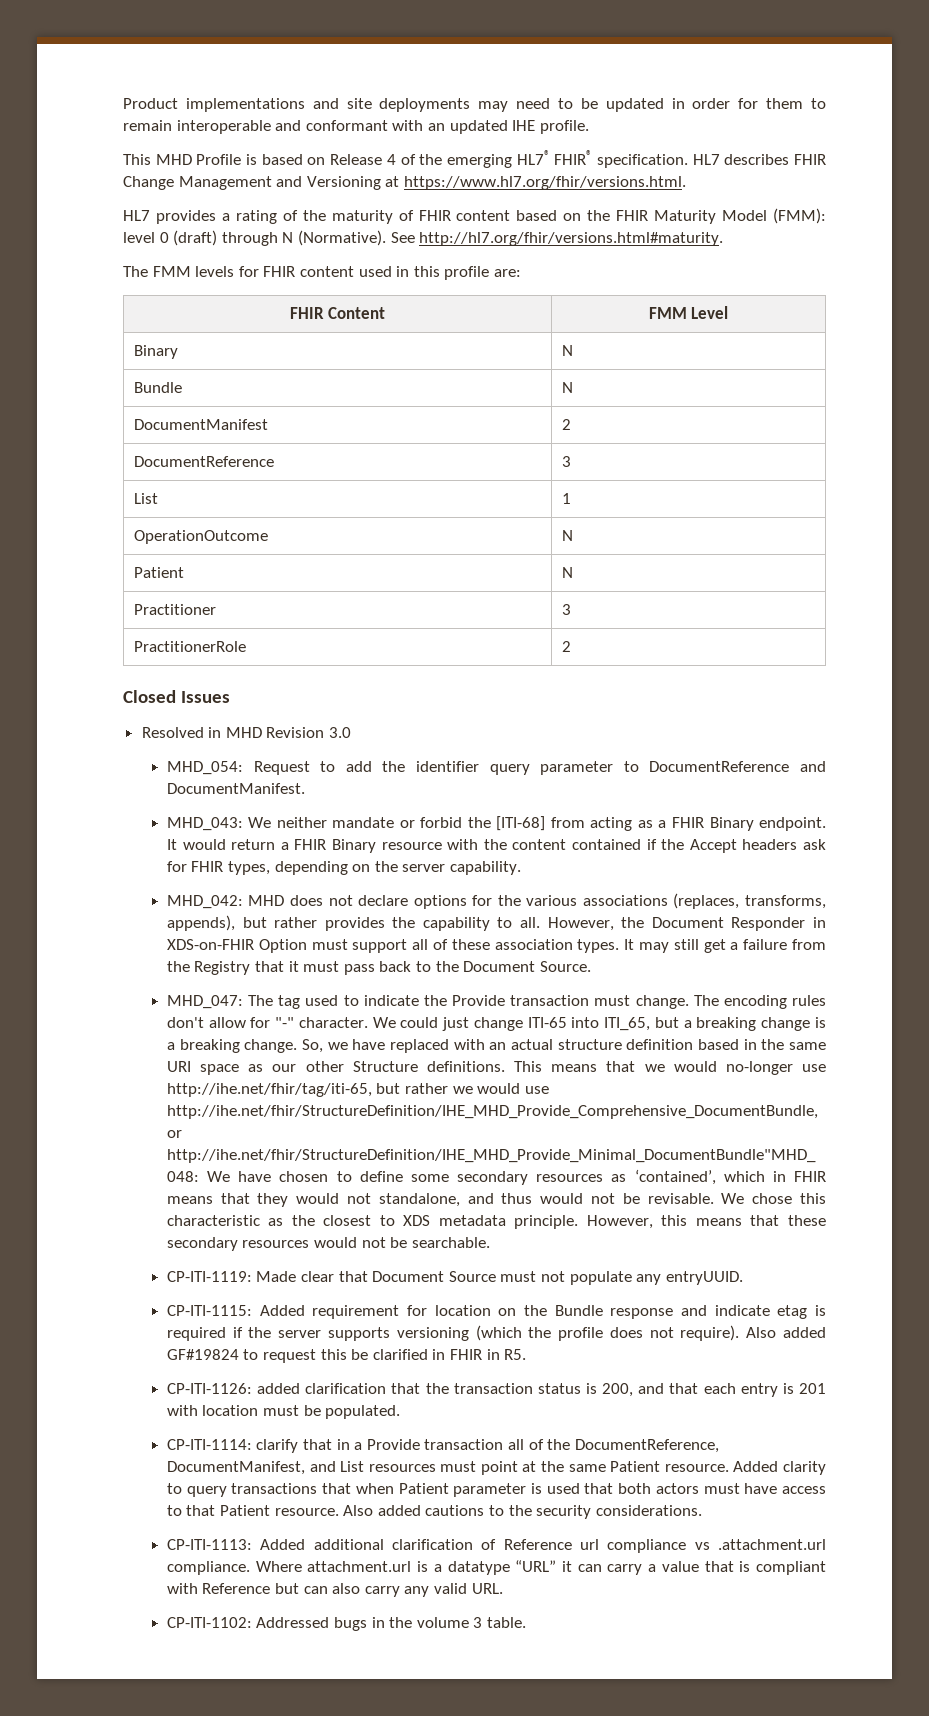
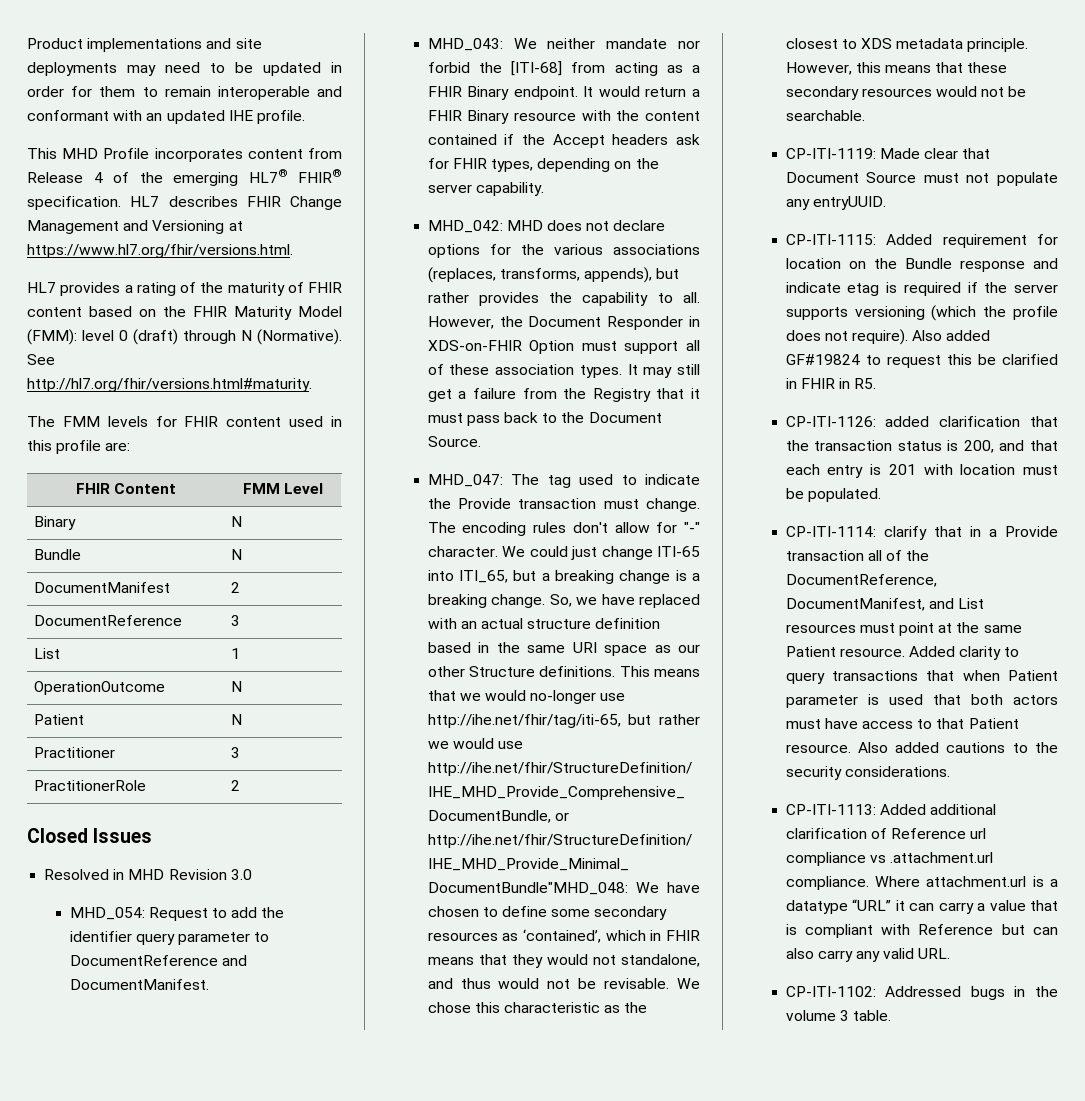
- This MHD Profile is based on Release 4 of the emerging HL7® FHIR® specification.
+ This MHD Profile incorporates content from Release 4 of the emerging HL7® FHIR® specification.
- MHD_043: We neither mandate or forbid the [ITI-68] from acting as a FHIR Binary endpoint.
+ MHD_043: We neither mandate nor forbid the [ITI-68] from acting as a FHIR Binary endpoint.

